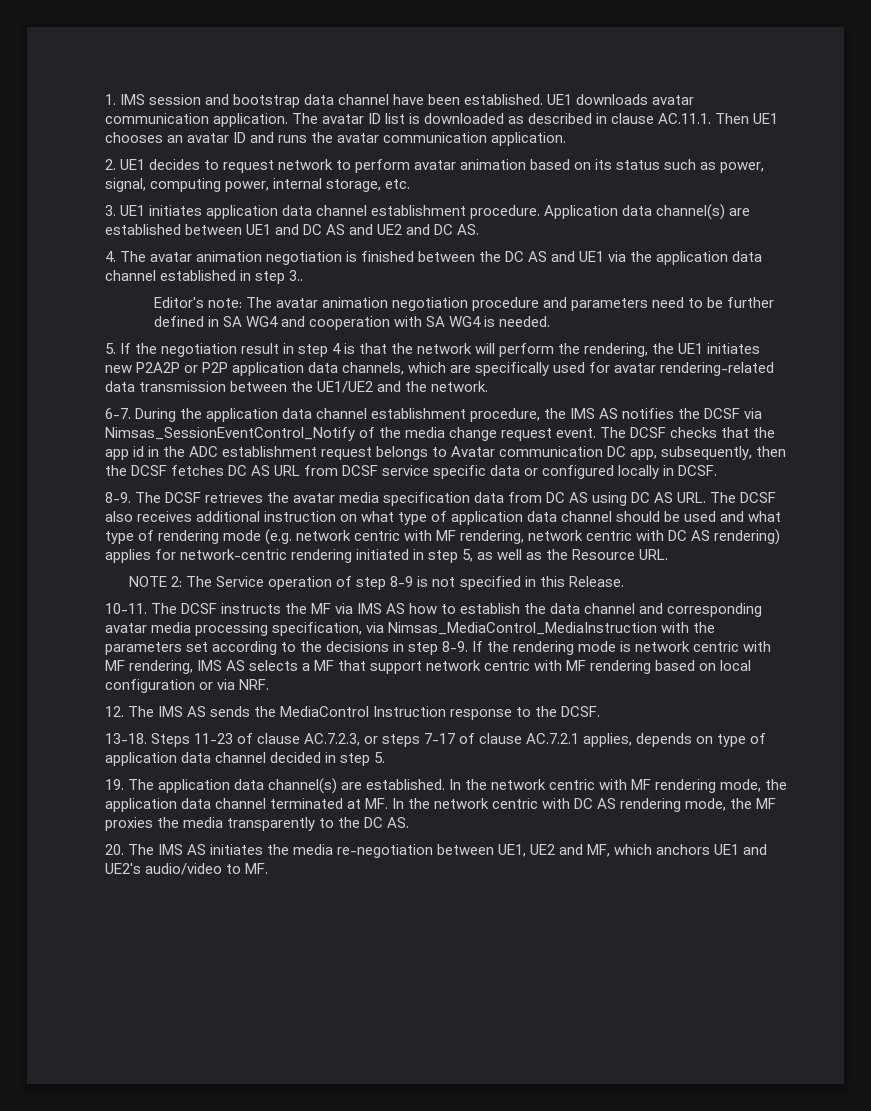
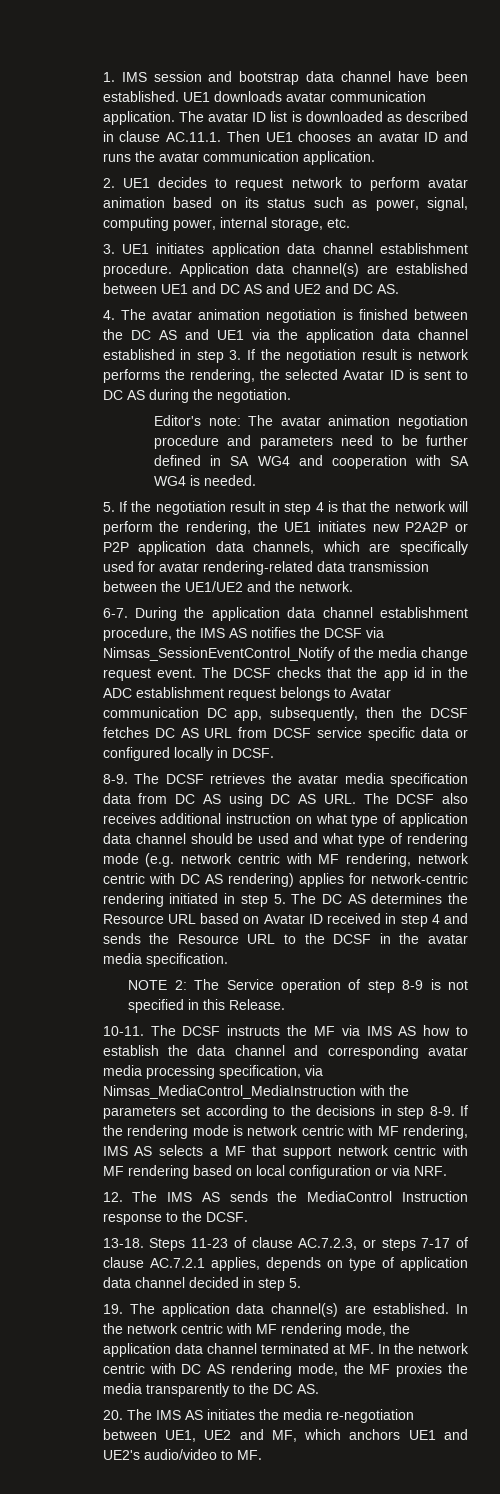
- 4. The avatar animation negotiation is finished between the DC AS and UE1 via the application data channel established in step 3..
+ 4. The avatar animation negotiation is finished between the DC AS and UE1 via the application data channel established in step 3. If the negotiation result is network performs the rendering, the selected Avatar ID is sent to DC AS during the negotiation.
- The DCSF retrieves the avatar media specification data from DC AS using DC AS URL. The DCSF also receives additional instruction on what type of application data channel should be used and what type of rendering mode (e.g. network centric with MF rendering, network centric with DC AS rendering) applies for network-centric rendering initiated in step 5, as well as the Resource URL.
+ The DCSF retrieves the avatar media specification data from DC AS using DC AS URL. The DCSF also receives additional instruction on what type of application data channel should be used and what type of rendering mode (e.g. network centric with MF rendering, network centric with DC AS rendering) applies for network-centric rendering initiated in step 5. The DC AS determines the Resource URL based on Avatar ID received in step 4 and sends the Resource URL to the DCSF in the avatar media specification.

